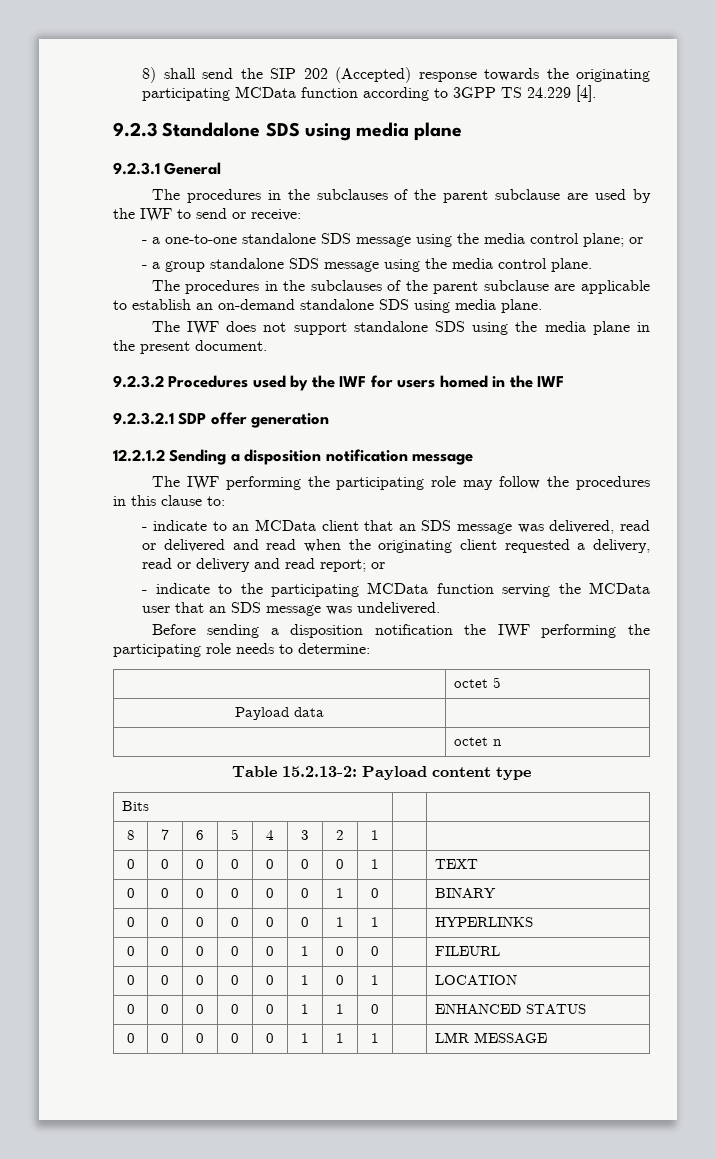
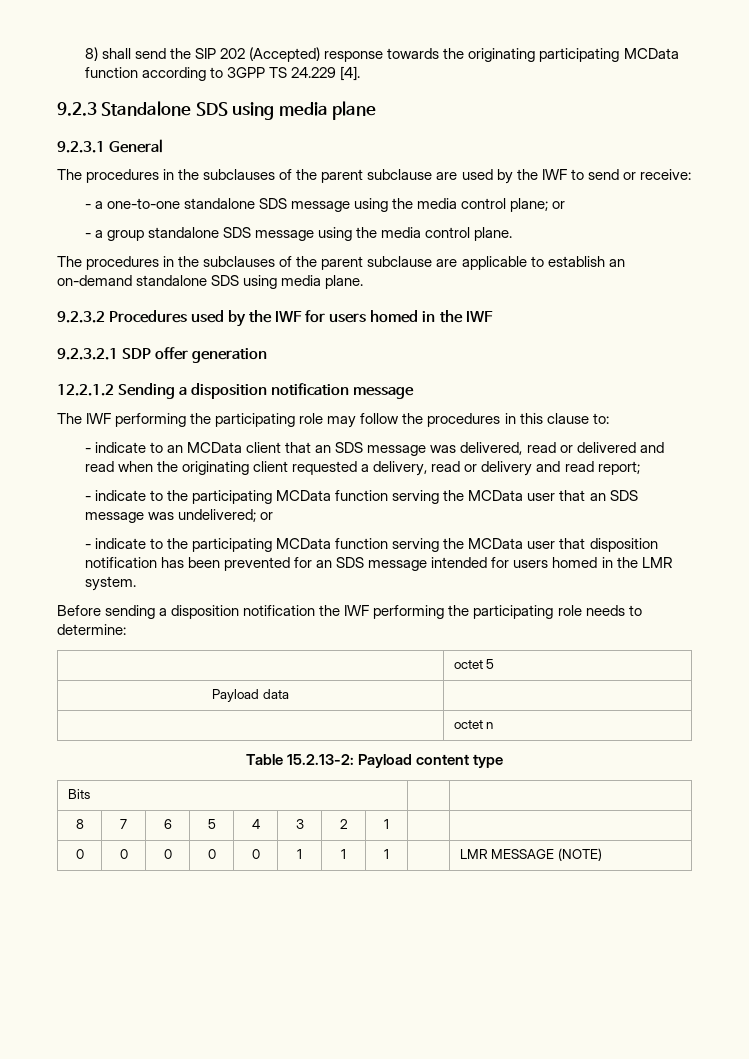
- The IWF does not support standalone SDS using the media plane in the present document.
- - indicate to an MCData client that an SDS message was delivered, read or delivered and read when the originating client requested a delivery, read or delivery and read report; or
+ - indicate to an MCData client that an SDS message was delivered, read or delivered and read when the originating client requested a delivery, read or delivery and read report;
- - indicate to the participating MCData function serving the MCData user that an SDS message was undelivered.
+ - indicate to the participating MCData function serving the MCData user that an SDS message was undelivered; or
+ - indicate to the participating MCData function serving the MCData user that disposition notification has been prevented for an SDS message intended for users homed in the LMR system.
- 0 | 0 | 0 | 0 | 0 | 0 | 0 | 1 | | TEXT
- 0 | 0 | 0 | 0 | 0 | 0 | 1 | 0 | | BINARY
- 0 | 0 | 0 | 0 | 0 | 0 | 1 | 1 | | HYPERLINKS
- 0 | 0 | 0 | 0 | 0 | 1 | 0 | 0 | | FILEURL
- 0 | 0 | 0 | 0 | 0 | 1 | 0 | 1 | | LOCATION
- 0 | 0 | 0 | 0 | 0 | 1 | 1 | 0 | | ENHANCED STATUS
- 0 | 0 | 0 | 0 | 0 | 1 | 1 | 1 | | LMR MESSAGE
+ 0 | 0 | 0 | 0 | 0 | 1 | 1 | 1 | | LMR MESSAGE (NOTE)

